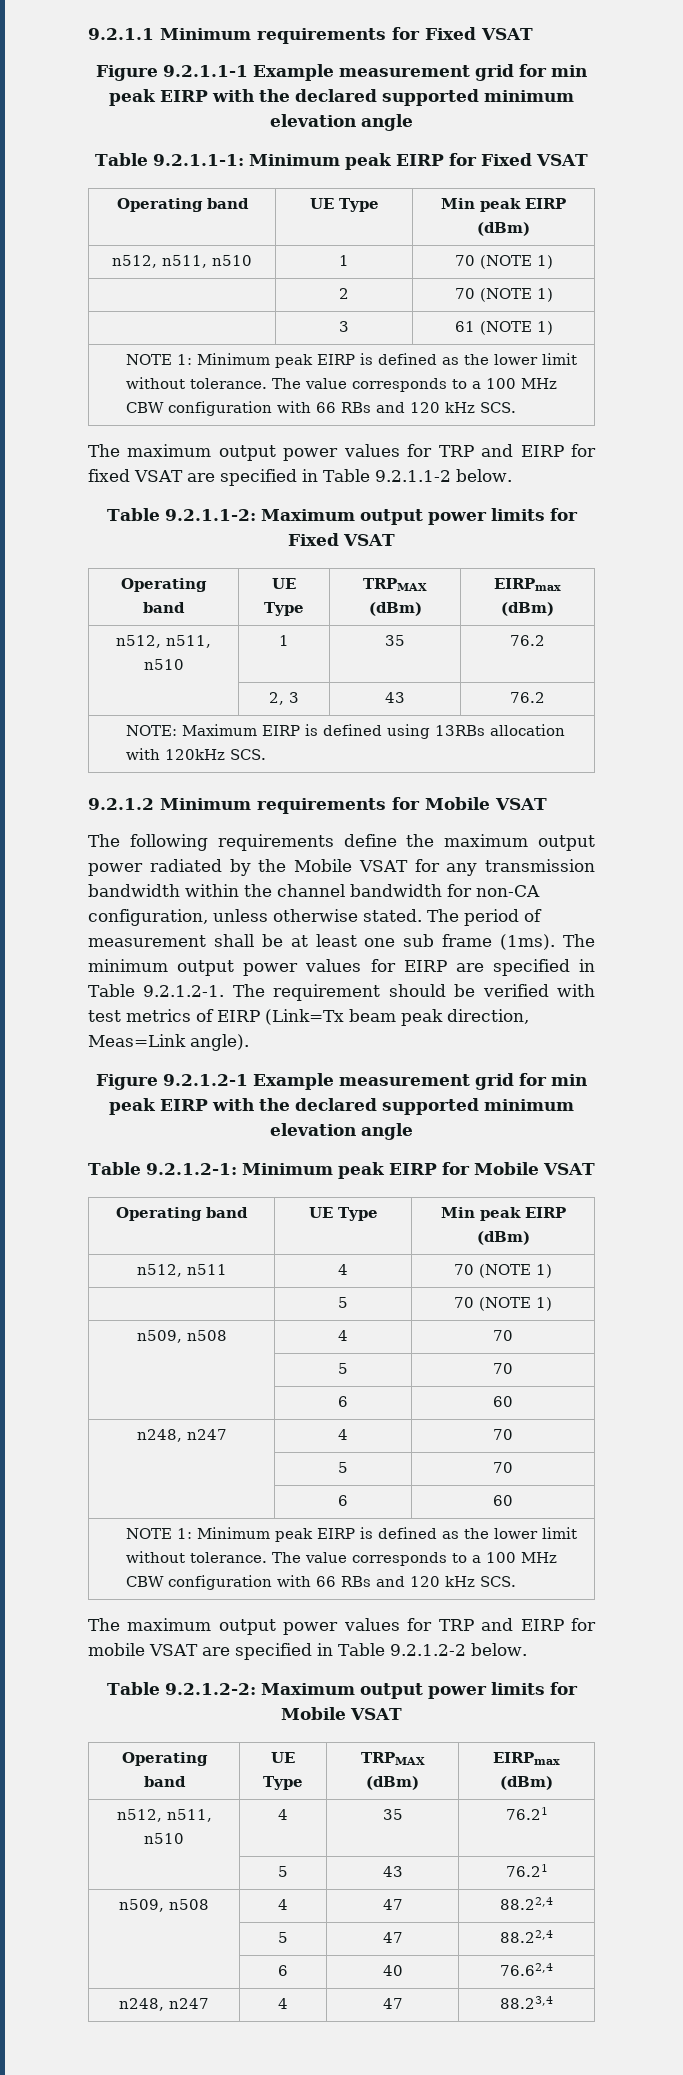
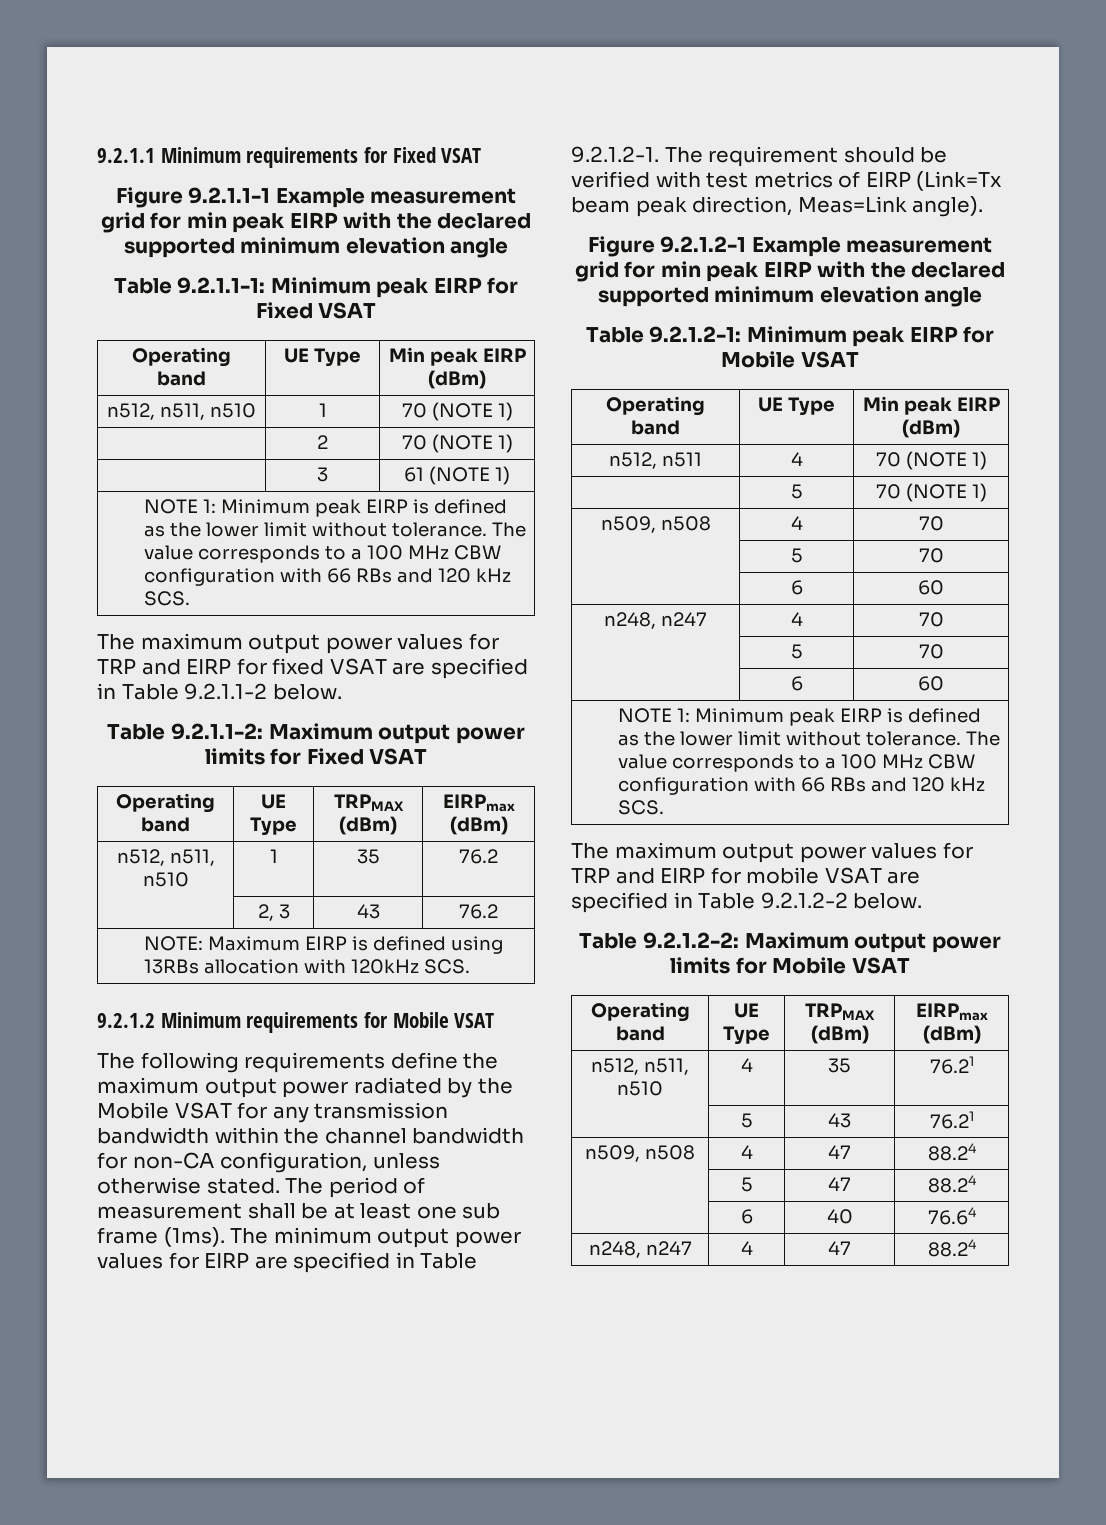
- n509, n508 | 4 | 47 | 88.22,4
+ n509, n508 | 4 | 47 | 88.24
- | 5 | 47 | 88.22,4
+ | 5 | 47 | 88.24
- | 6 | 40 | 76.62,4
+ | 6 | 40 | 76.64
- n248, n247 | 4 | 47 | 88.23,4
+ n248, n247 | 4 | 47 | 88.24

